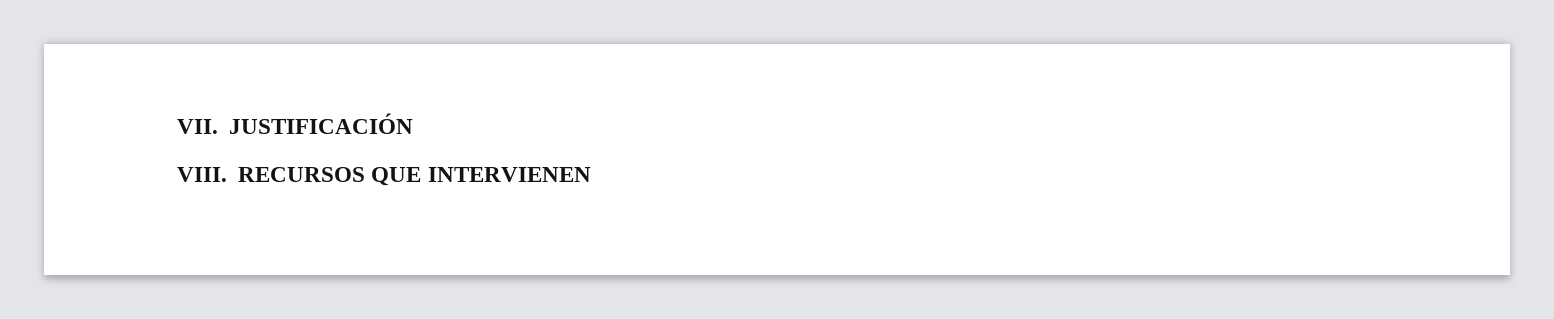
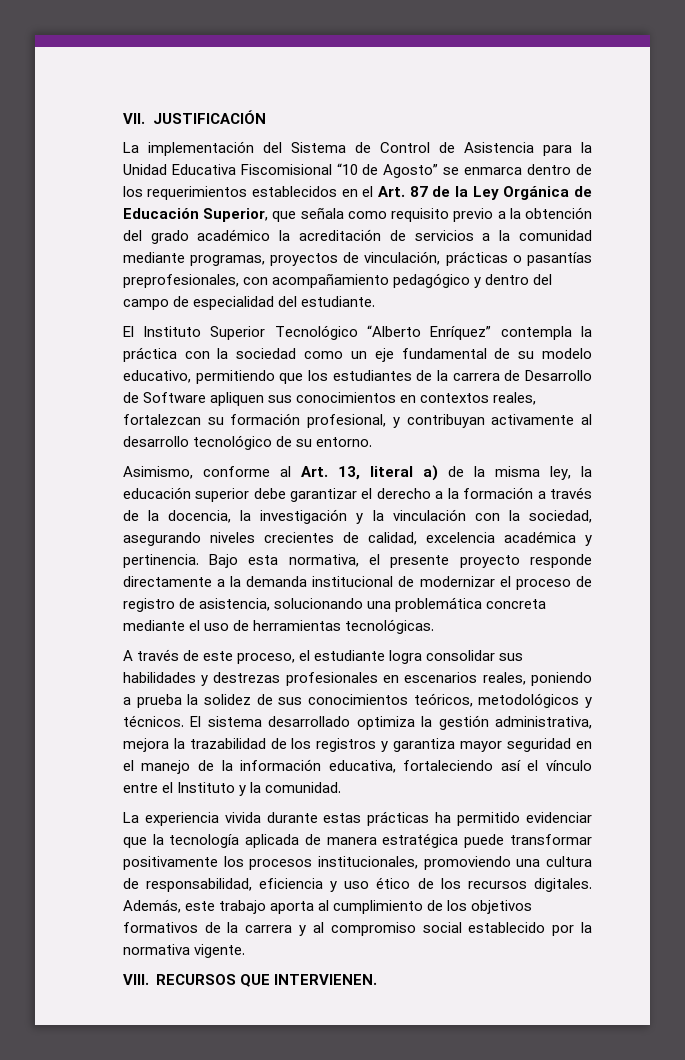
+ La implementación del Sistema de Control de Asistencia para la Unidad Educativa Fiscomisional “10 de Agosto” se enmarca dentro de los requerimientos establecidos en el Art. 87 de la Ley Orgánica de Educación Superior, que señala como requisito previo a la obtención del grado académico la acreditación de servicios a la comunidad mediante programas, proyectos de vinculación, prácticas o pasantías preprofesionales, con acompañamiento pedagógico y dentro del campo de especialidad del estudiante.
+ El Instituto Superior Tecnológico “Alberto Enríquez” contempla la práctica con la sociedad como un eje fundamental de su modelo educativo, permitiendo que los estudiantes de la carrera de Desarrollo de Software apliquen sus conocimientos en contextos reales, fortalezcan su formación profesional, y contribuyan activamente al desarrollo tecnológico de su entorno.
+ Asimismo, conforme al Art. 13, literal a) de la misma ley, la educación superior debe garantizar el derecho a la formación a través de la docencia, la investigación y la vinculación con la sociedad, asegurando niveles crecientes de calidad, excelencia académica y pertinencia. Bajo esta normativa, el presente proyecto responde directamente a la demanda institucional de modernizar el proceso de registro de asistencia, solucionando una problemática concreta mediante el uso de herramientas tecnológicas.
+ A través de este proceso, el estudiante logra consolidar sus habilidades y destrezas profesionales en escenarios reales, poniendo a prueba la solidez de sus conocimientos teóricos, metodológicos y técnicos. El sistema desarrollado optimiza la gestión administrativa, mejora la trazabilidad de los registros y garantiza mayor seguridad en el manejo de la información educativa, fortaleciendo así el vínculo entre el Instituto y la comunidad.
+ La experiencia vivida durante estas prácticas ha permitido evidenciar que la tecnología aplicada de manera estratégica puede transformar positivamente los procesos institucionales, promoviendo una cultura de responsabilidad, eficiencia y uso ético de los recursos digitales. Además, este trabajo aporta al cumplimiento de los objetivos formativos de la carrera y al compromiso social establecido por la normativa vigente.
- RECURSOS QUE INTERVIENEN
+ RECURSOS QUE INTERVIENEN.

